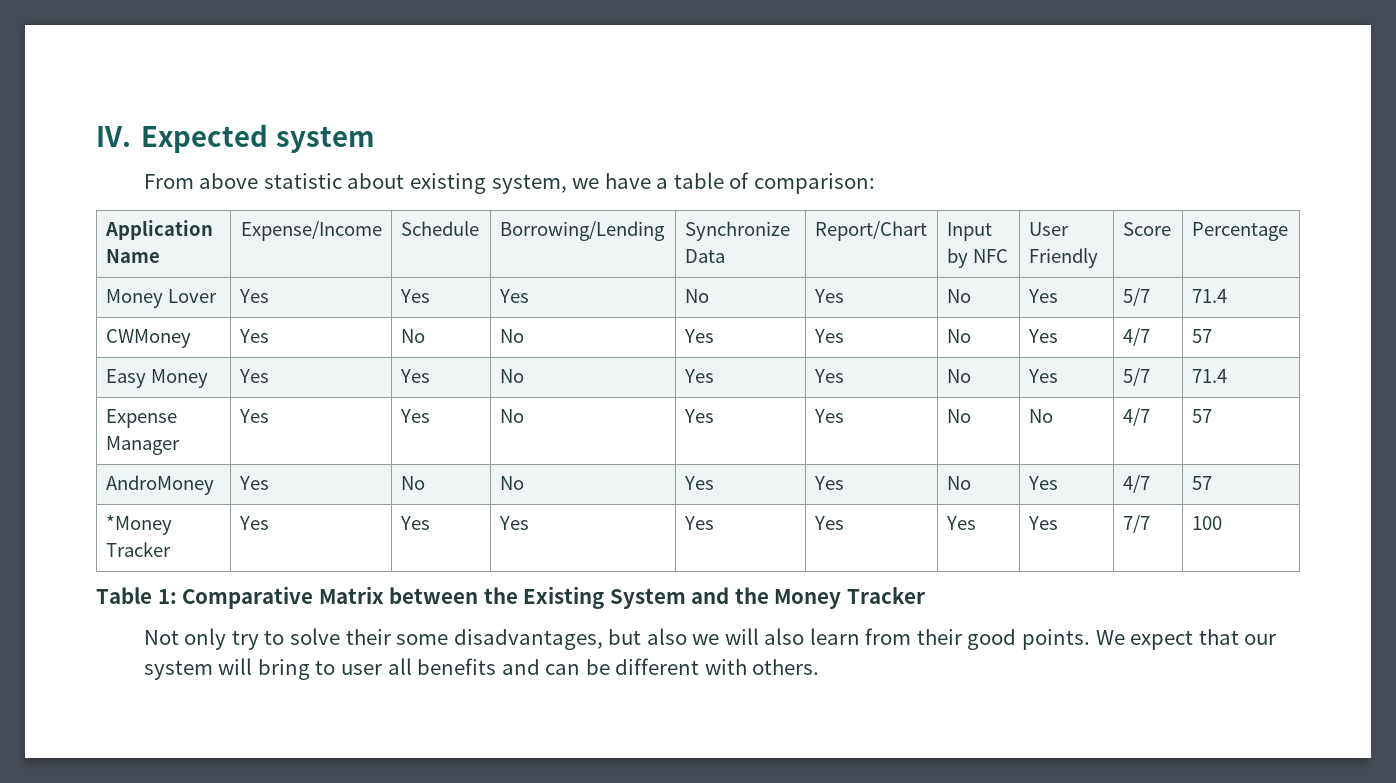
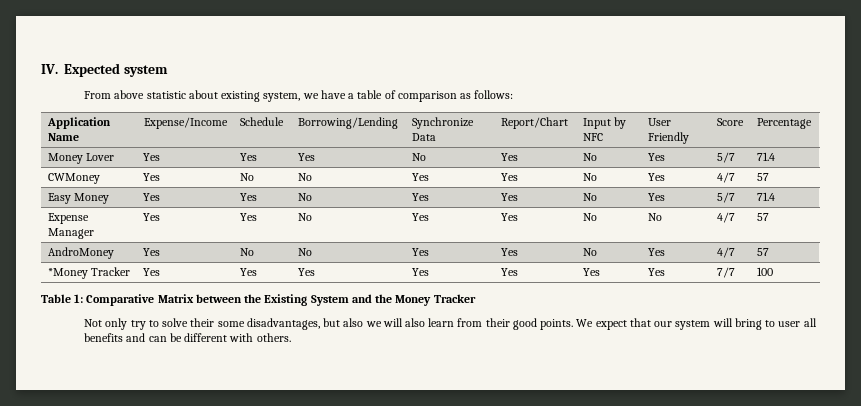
- From above statistic about existing system, we have a table of comparison:
+ From above statistic about existing system, we have a table of comparison as follows:

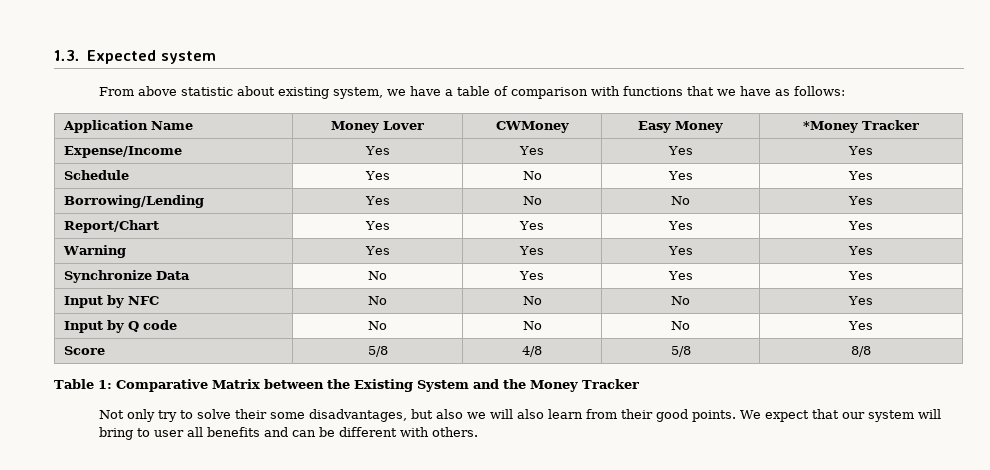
- IV. Expected system
+ 1.3. Expected system
- From above statistic about existing system, we have a table of comparison as follows:
+ From above statistic about existing system, we have a table of comparison with functions that we have as follows:
- Application Name | Expense/Income | Schedule | Borrowing/Lending | Synchronize Data | Report/Chart | Input by NFC | User Friendly | Score | Percentage
- Money Lover | Yes | Yes | Yes | No | Yes | No | Yes | 5/7 | 71.4
- CWMoney | Yes | No | No | Yes | Yes | No | Yes | 4/7 | 57
- Easy Money | Yes | Yes | No | Yes | Yes | No | Yes | 5/7 | 71.4
- Expense Manager | Yes | Yes | No | Yes | Yes | No | No | 4/7 | 57
- AndroMoney | Yes | No | No | Yes | Yes | No | Yes | 4/7 | 57
- *Money Tracker | Yes | Yes | Yes | Yes | Yes | Yes | Yes | 7/7 | 100
+ Application Name | Money Lover | CWMoney | Easy Money | *Money Tracker
+ Expense/Income | Yes | Yes | Yes | Yes
+ Schedule | Yes | No | Yes | Yes
+ Borrowing/Lending | Yes | No | No | Yes
+ Report/Chart | Yes | Yes | Yes | Yes
+ Warning | Yes | Yes | Yes | Yes
+ Synchronize Data | No | Yes | Yes | Yes
+ Input by NFC | No | No | No | Yes
+ Input by Q code | No | No | No | Yes
+ Score | 5/8 | 4/8 | 5/8 | 8/8

